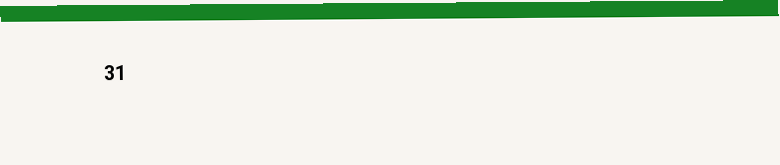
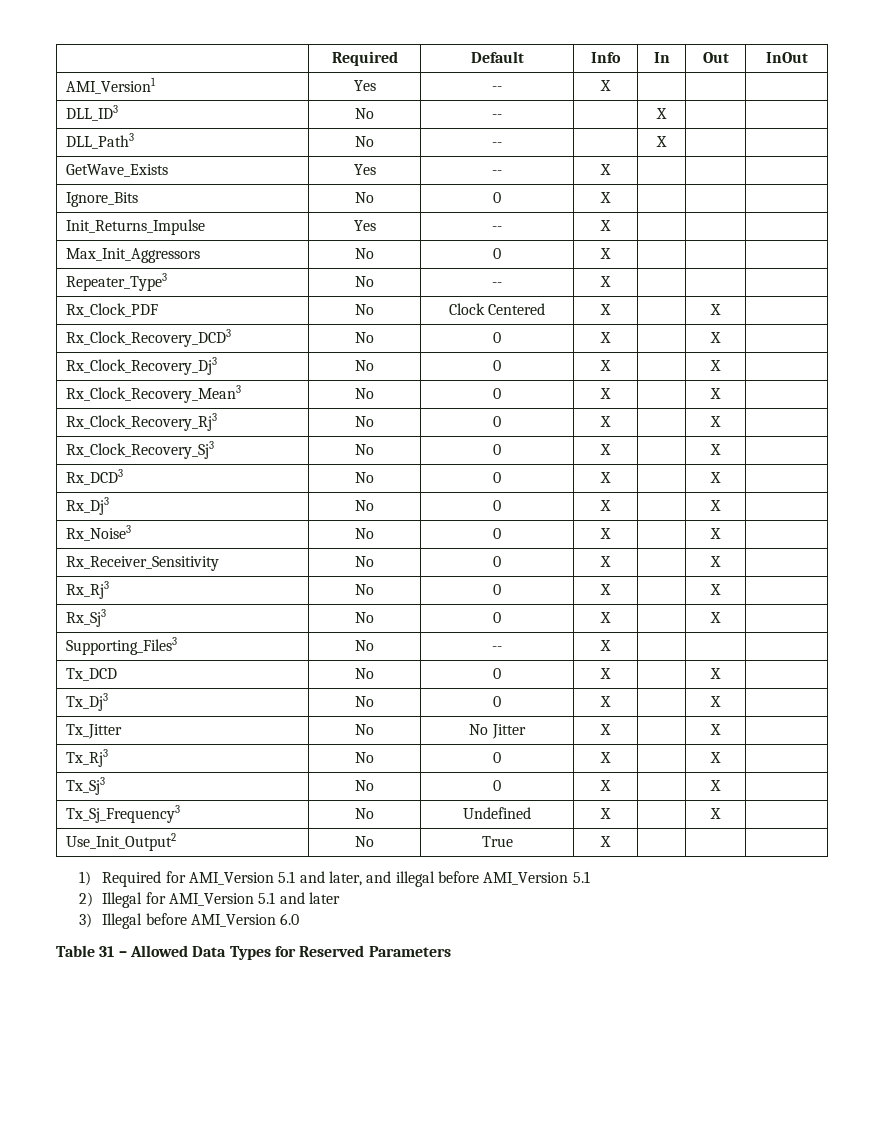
- 31
+ | Required | Default | Info | In | Out | InOut
+ AMI_Version1 | Yes | -- | X | | |
+ DLL_ID3 | No | -- | | X | |
+ DLL_Path3 | No | -- | | X | |
+ GetWave_Exists | Yes | -- | X | | |
+ Ignore_Bits | No | 0 | X | | |
+ Init_Returns_Impulse | Yes | -- | X | | |
+ Max_Init_Aggressors | No | 0 | X | | |
+ Repeater_Type3 | No | -- | X | | |
+ Rx_Clock_PDF | No | Clock Centered | X | | X |
+ Rx_Clock_Recovery_DCD3 | No | 0 | X | | X |
+ Rx_Clock_Recovery_Dj3 | No | 0 | X | | X |
+ Rx_Clock_Recovery_Mean3 | No | 0 | X | | X |
+ Rx_Clock_Recovery_Rj3 | No | 0 | X | | X |
+ Rx_Clock_Recovery_Sj3 | No | 0 | X | | X |
+ Rx_DCD3 | No | 0 | X | | X |
+ Rx_Dj3 | No | 0 | X | | X |
+ Rx_Noise3 | No | 0 | X | | X |
+ Rx_Receiver_Sensitivity | No | 0 | X | | X |
+ Rx_Rj3 | No | 0 | X | | X |
+ Rx_Sj3 | No | 0 | X | | X |
+ Supporting_Files3 | No | -- | X | | |
+ Tx_DCD | No | 0 | X | | X |
+ Tx_Dj3 | No | 0 | X | | X |
+ Tx_Jitter | No | No Jitter | X | | X |
+ Tx_Rj3 | No | 0 | X | | X |
+ Tx_Sj3 | No | 0 | X | | X |
+ Tx_Sj_Frequency3 | No | Undefined | X | | X |
+ Use_Init_Output2 | No | True | X | | |
+ 1) Required for AMI_Version 5.1 and later, and illegal before AMI_Version 5.1
+ 2) Illegal for AMI_Version 5.1 and later
+ 3) Illegal before AMI_Version 6.0
+ Table 31 – Allowed Data Types for Reserved Parameters

